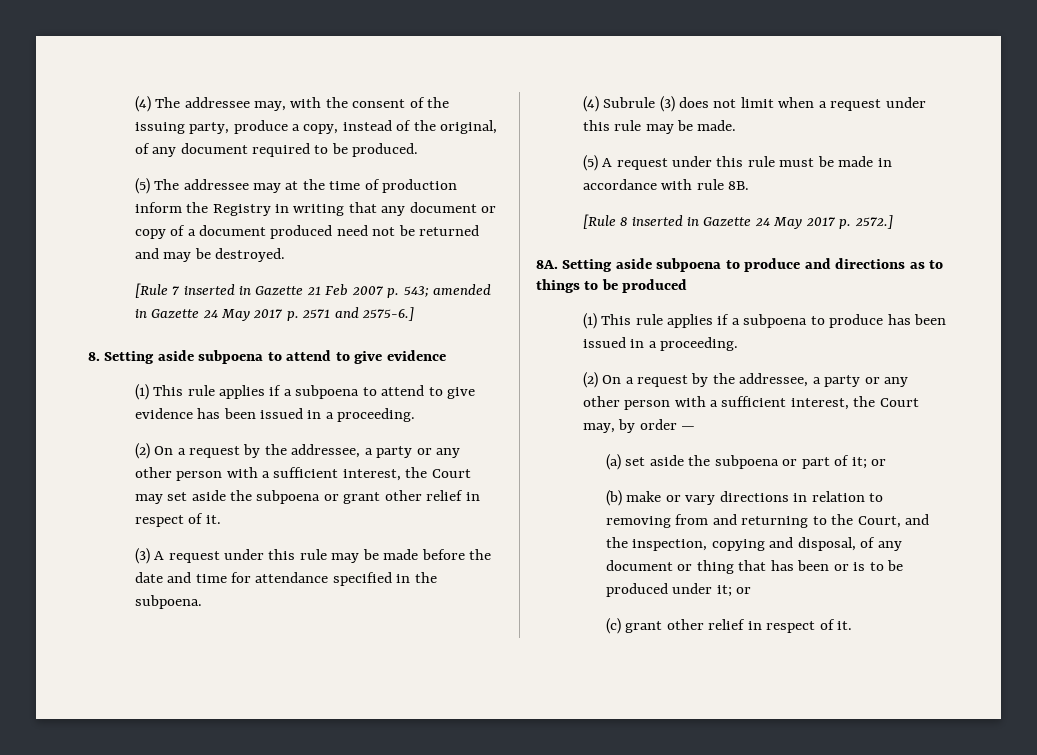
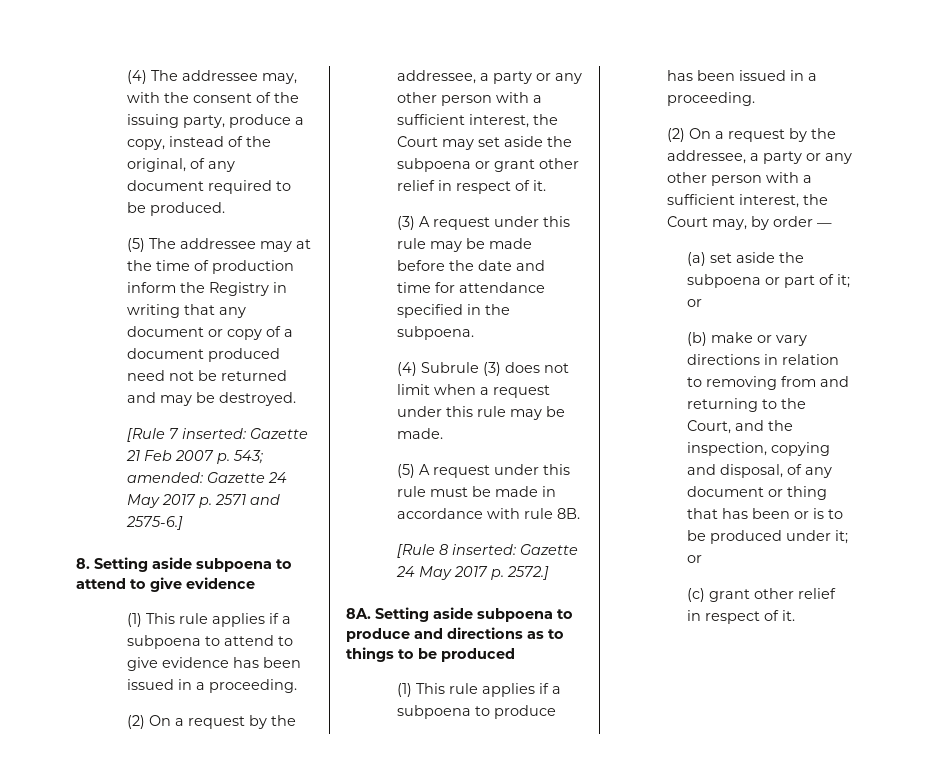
- [Rule 7 inserted in Gazette 21 Feb 2007 p. 543; amended in Gazette 24 May 2017 p. 2571 and 2575-6.]
+ [Rule 7 inserted: Gazette 21 Feb 2007 p. 543; amended: Gazette 24 May 2017 p. 2571 and 2575-6.]
- [Rule 8 inserted in Gazette 24 May 2017 p. 2572.]
+ [Rule 8 inserted: Gazette 24 May 2017 p. 2572.]

